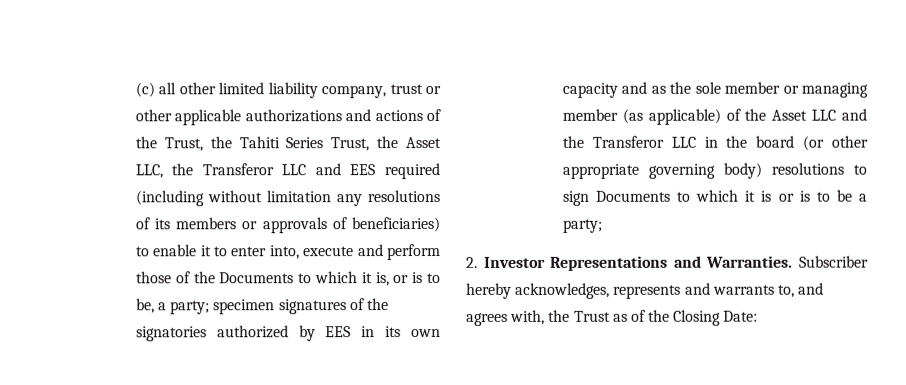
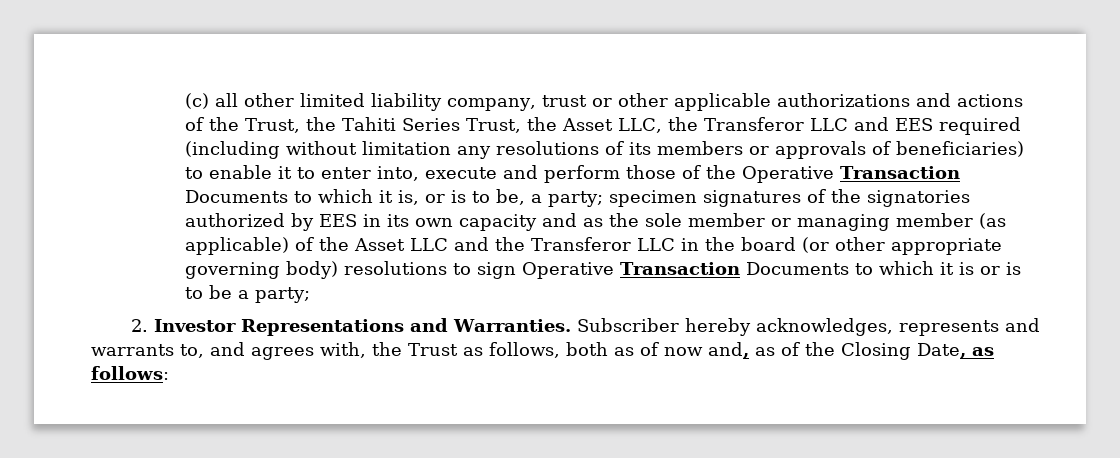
- (c) all other limited liability company, trust or other applicable authorizations and actions of the Trust, the Tahiti Series Trust, the Asset LLC, the Transferor LLC and EES required (including without limitation any resolutions of its members or approvals of beneficiaries) to enable it to enter into, execute and perform those of the Documents to which it is, or is to be, a party;
+ (c) all other limited liability company, trust or other applicable authorizations and actions of the Trust, the Tahiti Series Trust, the Asset LLC, the Transferor LLC and EES required (including without limitation any resolutions of its members or approvals of beneficiaries) to enable it to enter into, execute and perform those of the Operative Transaction Documents to which it is, or is to be, a party;
- specimen signatures of the signatories authorized by EES in its own capacity and as the sole member or managing member (as applicable) of the Asset LLC and the Transferor LLC in the board (or other appropriate governing body) resolutions to sign Documents to which it is or is to be a party;
+ specimen signatures of the signatories authorized by EES in its own capacity and as the sole member or managing member (as applicable) of the Asset LLC and the Transferor LLC in the board (or other appropriate governing body) resolutions to sign Operative Transaction Documents to which it is or is to be a party;
- Subscriber hereby acknowledges, represents and warrants to, and agrees with, the Trust as of the Closing Date:
+ Subscriber hereby acknowledges, represents and warrants to, and agrees with, the Trust as follows, both as of now and, as of the Closing Date, as follows:

